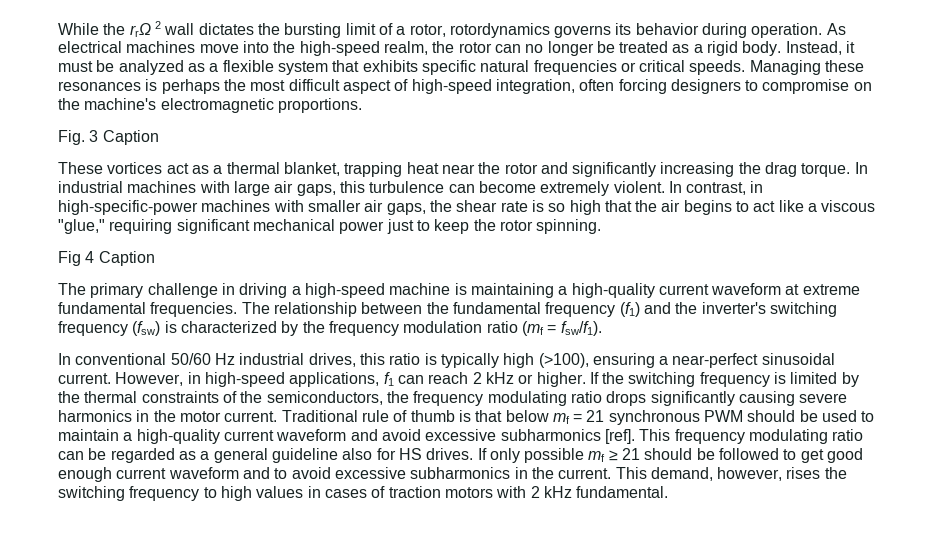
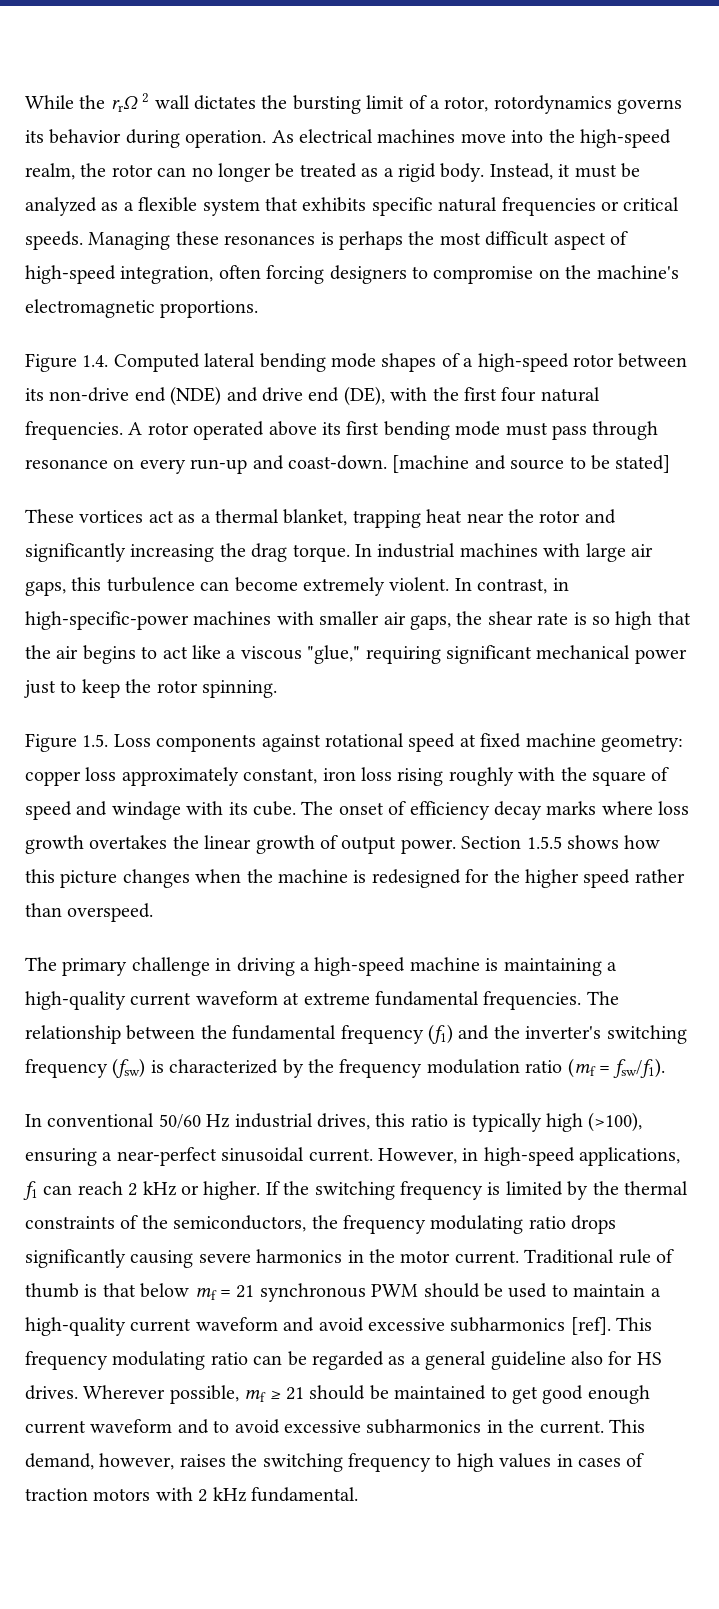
- Fig. 3 Caption
+ Figure 1.4. Computed lateral bending mode shapes of a high-speed rotor between its non-drive end (NDE) and drive end (DE), with the first four natural frequencies. A rotor operated above its first bending mode must pass through resonance on every run-up and coast-down. [machine and source to be stated]
- Fig 4 Caption
+ Figure 1.5. Loss components against rotational speed at fixed machine geometry: copper loss approximately constant, iron loss rising roughly with the square of speed and windage with its cube. The onset of efficiency decay marks where loss growth overtakes the linear growth of output power. Section 1.5.5 shows how this picture changes when the machine is redesigned for the higher speed rather than overspeed.
- If only possible mf ≥ 21 should be followed to get good enough current waveform and to avoid excessive subharmonics in the current.
+ Wherever possible, mf ≥ 21 should be maintained to get good enough current waveform and to avoid excessive subharmonics in the current.
- This demand, however, rises the switching frequency to high values in cases of traction motors with 2 kHz fundamental.
+ This demand, however, raises the switching frequency to high values in cases of traction motors with 2 kHz fundamental.

